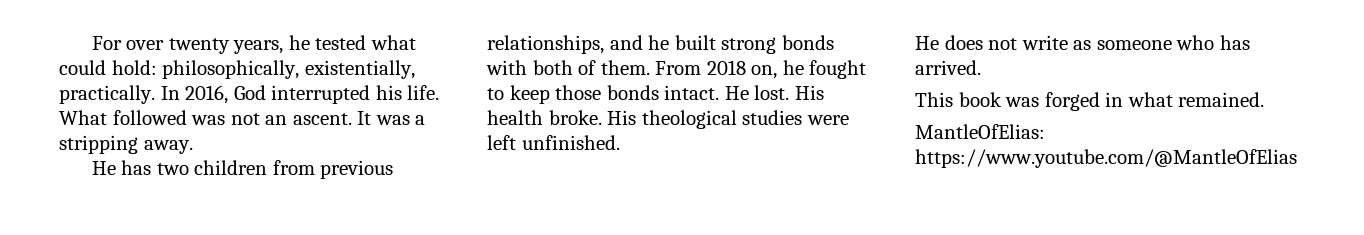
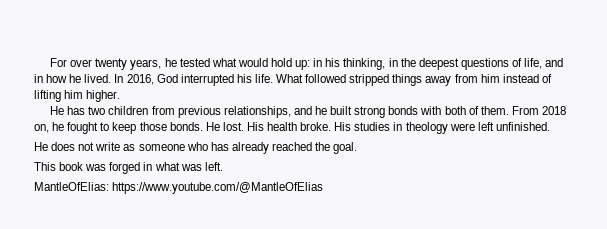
- For over twenty years, he tested what could hold: philosophically, existentially, practically.
+ For over twenty years, he tested what would hold up: in his thinking, in the deepest questions of life, and in how he lived.
- What followed was not an ascent. It was a stripping away.
+ What followed stripped things away from him instead of lifting him higher.
- From 2018 on, he fought to keep those bonds intact.
+ From 2018 on, he fought to keep those bonds.
- His theological studies were left unfinished.
+ His studies in theology were left unfinished.
- He does not write as someone who has arrived.
+ He does not write as someone who has already reached the goal.
- This book was forged in what remained.
+ This book was forged in what was left.

